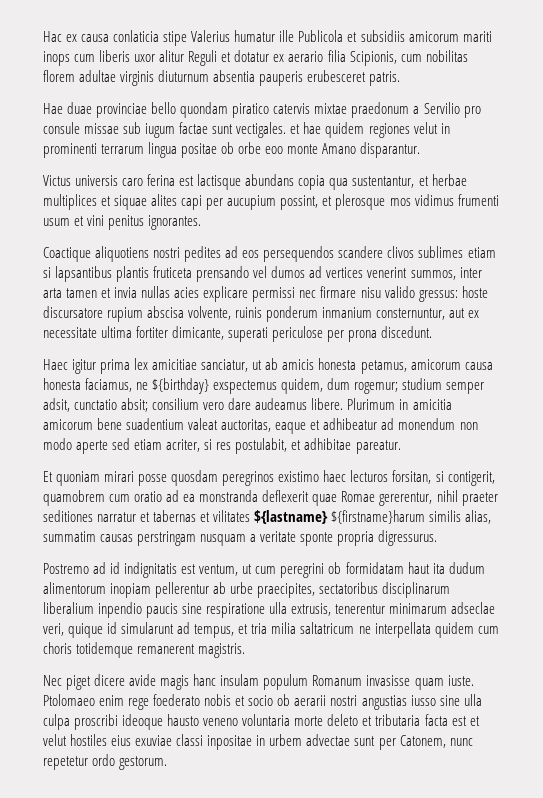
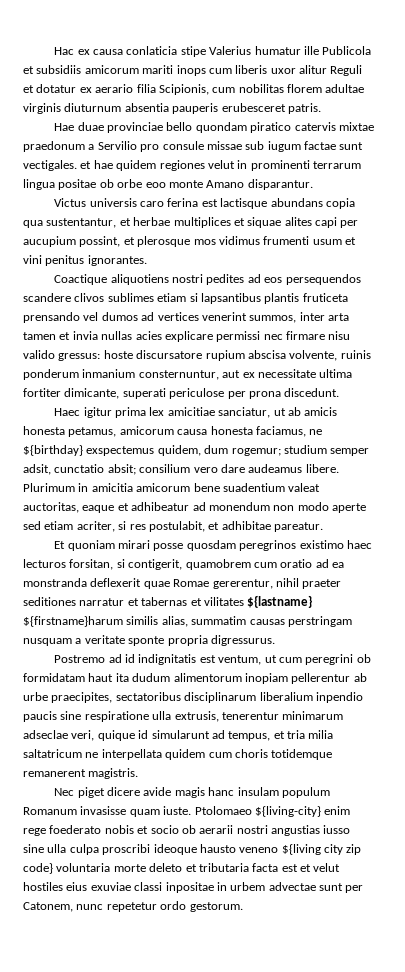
- Ptolomaeo enim rege foederato nobis et socio ob aerarii nostri angustias iusso sine ulla culpa proscribi ideoque hausto veneno voluntaria morte deleto et tributaria facta est et velut hostiles eius exuviae classi inpositae in urbem advectae sunt per Catonem, nunc repetetur ordo gestorum.
+ Ptolomaeo ${living-city} enim rege foederato nobis et socio ob aerarii nostri angustias iusso sine ulla culpa proscribi ideoque hausto veneno ${living city zip code} voluntaria morte deleto et tributaria facta est et velut hostiles eius exuviae classi inpositae in urbem advectae sunt per Catonem, nunc repetetur ordo gestorum.

